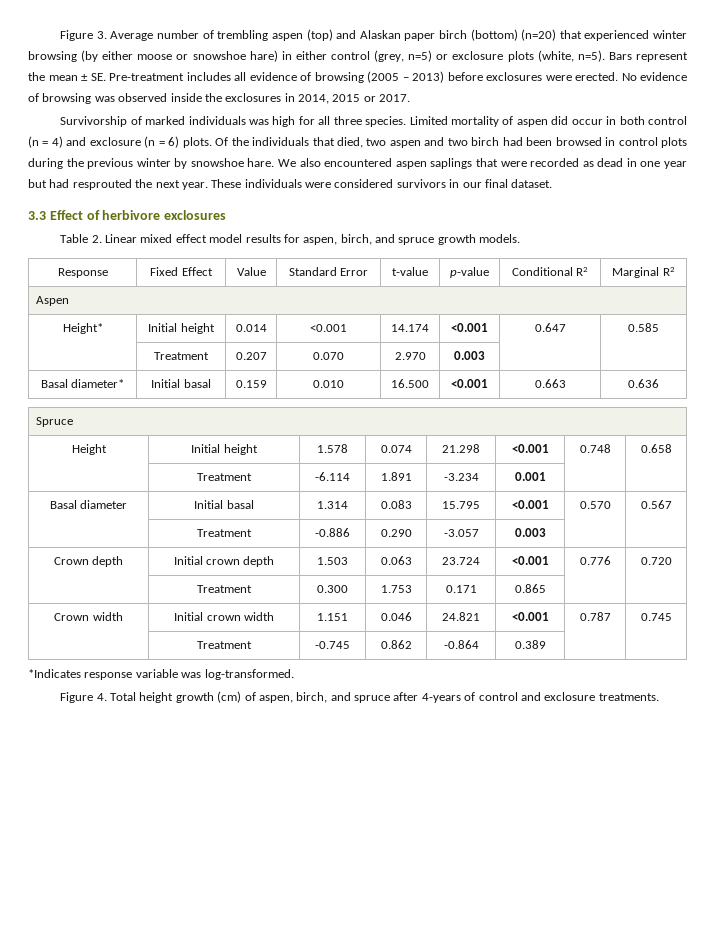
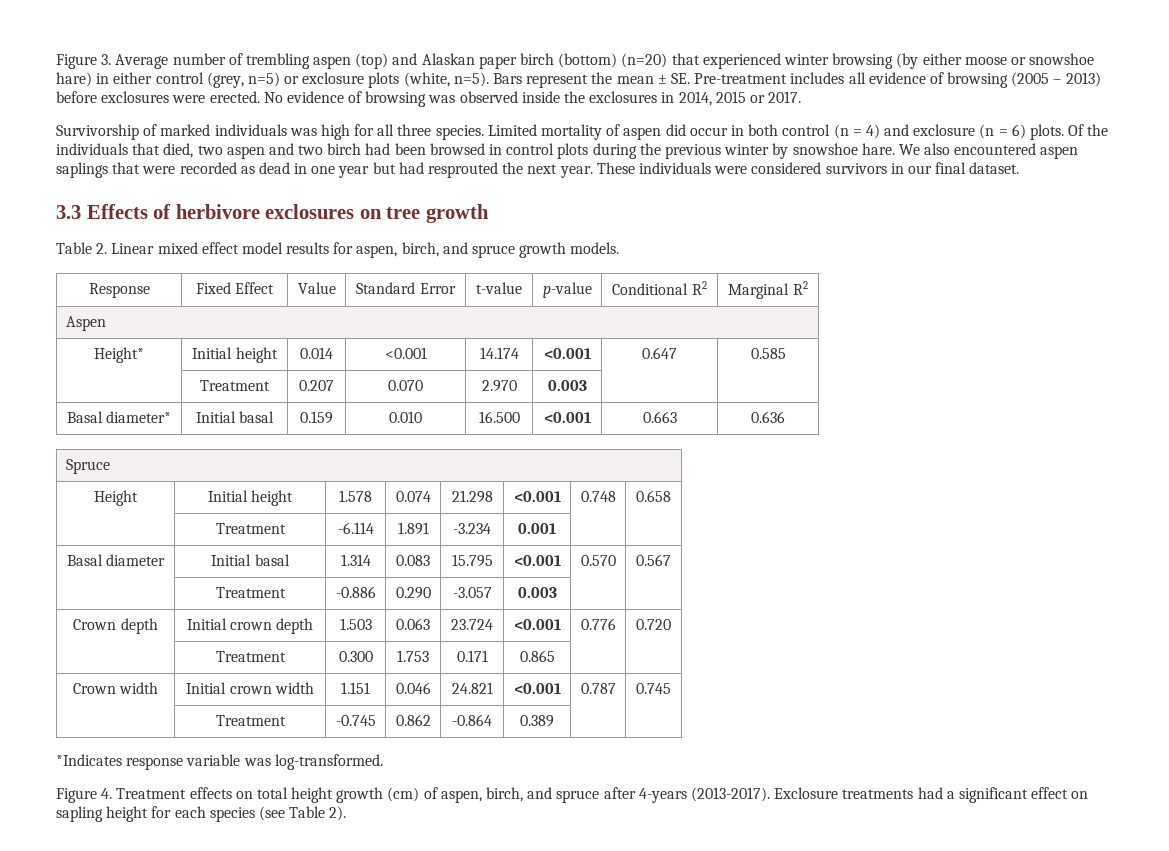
- 3.3 Effect of herbivore exclosures
+ 3.3 Effects of herbivore exclosures on tree growth
- Figure 4. Total height growth (cm) of aspen, birch, and spruce after 4-years of control and exclosure treatments.
+ Figure 4. Treatment effects on total height growth (cm) of aspen, birch, and spruce after 4-years (2013-2017). Exclosure treatments had a significant effect on sapling height for each species (see Table 2).

